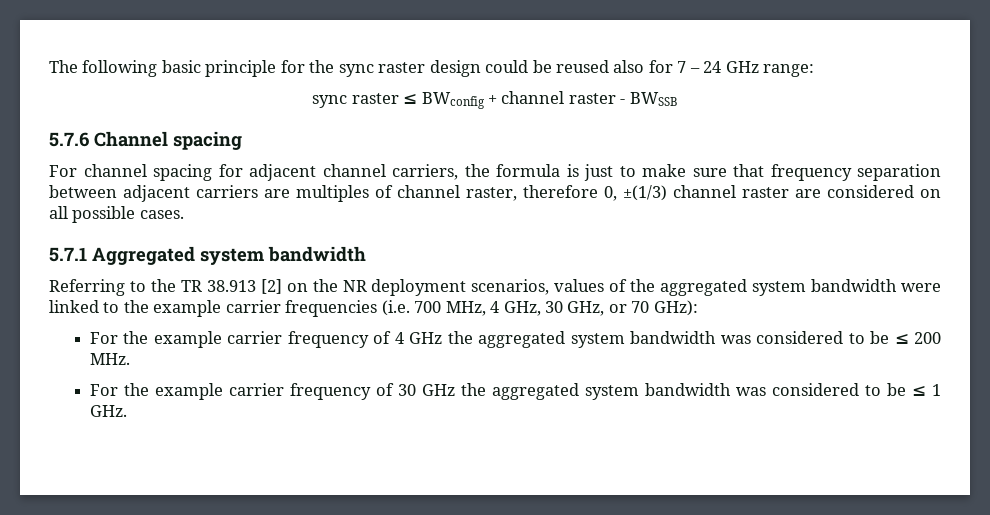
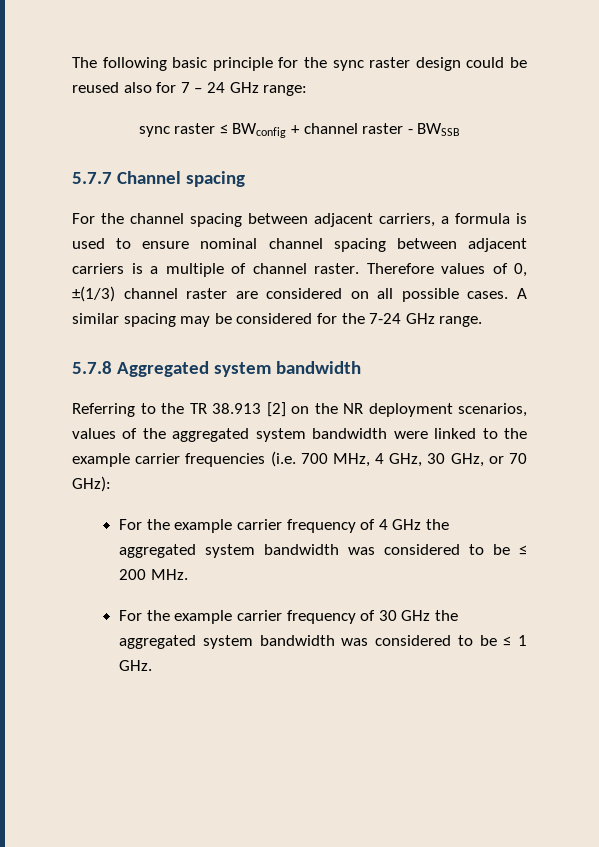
- 5.7.6 Channel spacing
+ 5.7.7 Channel spacing
- For channel spacing for adjacent channel carriers, the formula is just to make sure that frequency separation between adjacent carriers are multiples of channel raster, therefore 0, ±(1/3) channel raster are considered on all possible cases.
- 5.7.1 Aggregated system bandwidth
+ For the channel spacing between adjacent carriers, a formula is used to ensure nominal channel spacing between adjacent carriers is a multiple of channel raster. Therefore values of 0, ±(1/3) channel raster are considered on all possible cases. A similar spacing may be considered for the 7-24 GHz range.
+ 5.7.8 Aggregated system bandwidth

